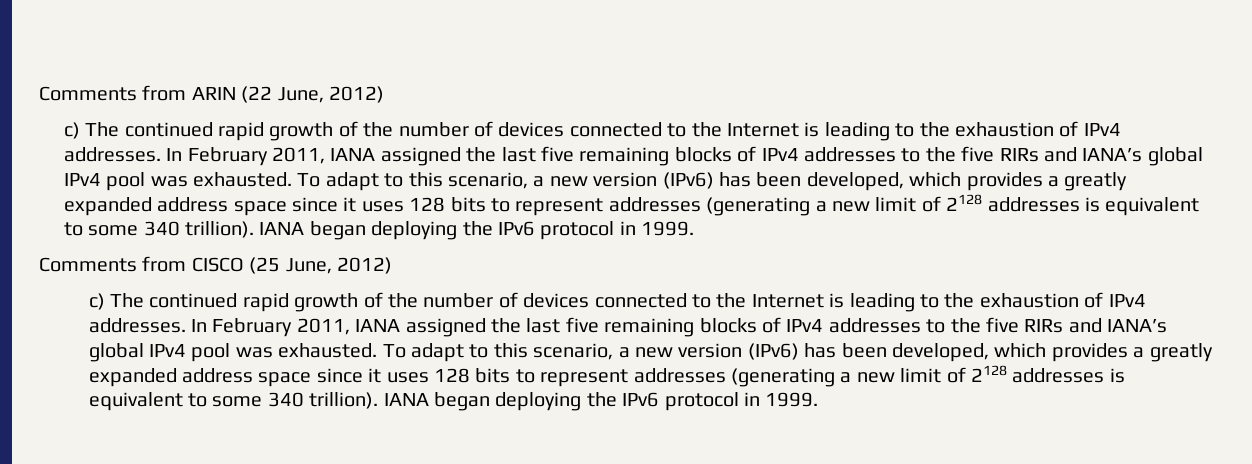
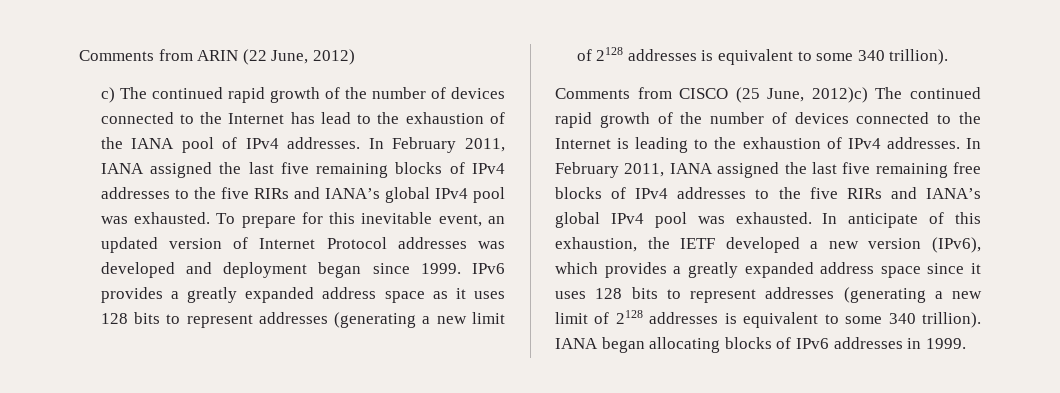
  Comments from ARIN (22 June, 2012)
- c) The continued rapid growth of the number of devices connected to the Internet is leading to the exhaustion of IPv4 addresses. In February 2011, IANA assigned the last five remaining blocks of IPv4 addresses to the five RIRs and IANA’s global IPv4 pool was exhausted. To adapt to this scenario, a new version (IPv6) has been developed, which provides a greatly expanded address space since it uses 128 bits to represent addresses (generating a new limit of 2128 addresses is equivalent to some 340 trillion). IANA began deploying the IPv6 protocol in 1999.
- Comments from CISCO (25 June, 2012)
- c) The continued rapid growth of the number of devices connected to the Internet is leading to the exhaustion of IPv4 addresses. In February 2011, IANA assigned the last five remaining blocks of IPv4 addresses to the five RIRs and IANA’s global IPv4 pool was exhausted. To adapt to this scenario, a new version (IPv6) has been developed, which provides a greatly expanded address space since it uses 128 bits to represent addresses (generating a new limit of 2128 addresses is equivalent to some 340 trillion). IANA began deploying the IPv6 protocol in 1999.
+ c) The continued rapid growth of the number of devices connected to the Internet has lead to the exhaustion of the IANA pool of IPv4 addresses. In February 2011, IANA assigned the last five remaining blocks of IPv4 addresses to the five RIRs and IANA’s global IPv4 pool was exhausted. To prepare for this inevitable event, an updated version of Internet Protocol addresses was developed and deployment began since 1999. IPv6 provides a greatly expanded address space as it uses 128 bits to represent addresses (generating a new limit of 2128 addresses is equivalent to some 340 trillion).
+ Comments from CISCO (25 June, 2012)c) The continued rapid growth of the number of devices connected to the Internet is leading to the exhaustion of IPv4 addresses. In February 2011, IANA assigned the last five remaining free blocks of IPv4 addresses to the five RIRs and IANA’s global IPv4 pool was exhausted. In anticipate of this exhaustion, the IETF developed a new version (IPv6), which provides a greatly expanded address space since it uses 128 bits to represent addresses (generating a new limit of 2128 addresses is equivalent to some 340 trillion). IANA began allocating blocks of IPv6 addresses in 1999.

